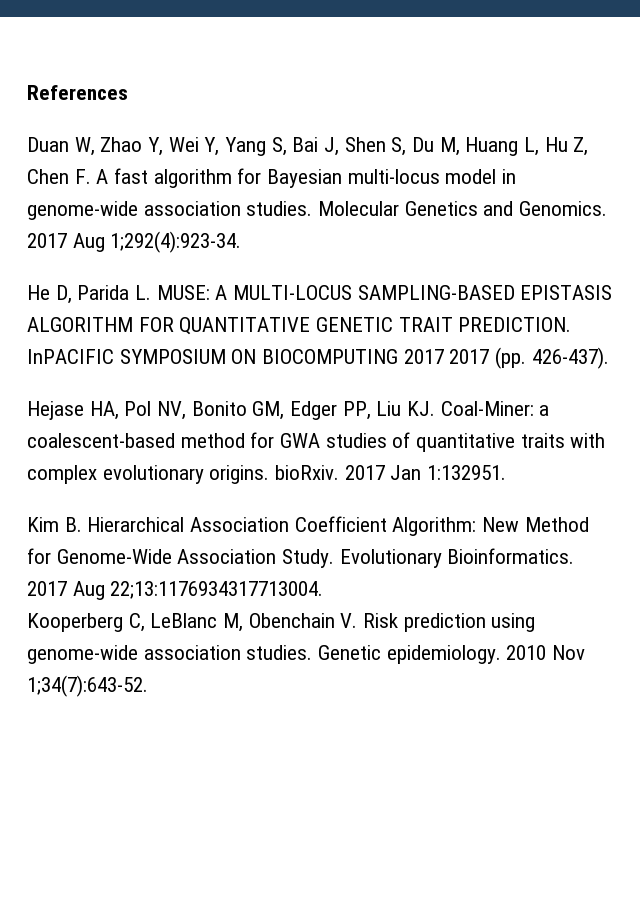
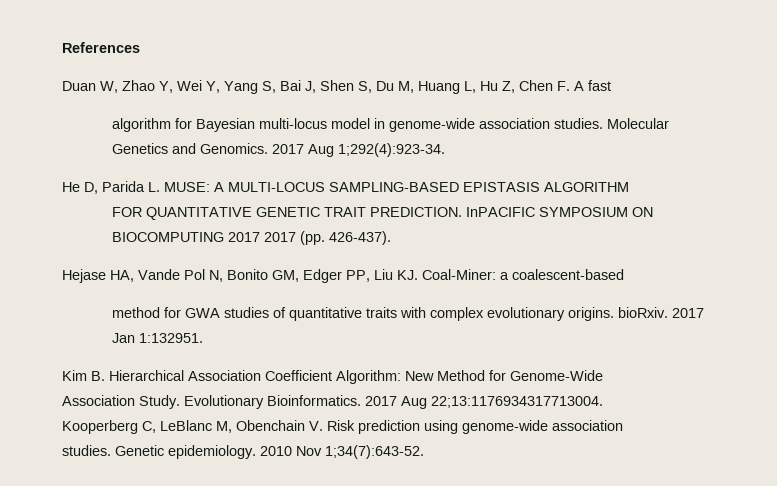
- Duan W, Zhao Y, Wei Y, Yang S, Bai J, Shen S, Du M, Huang L, Hu Z, Chen F. A fast algorithm for Bayesian multi-locus model in genome-wide association studies.
+ Duan W, Zhao Y, Wei Y, Yang S, Bai J, Shen S, Du M, Huang L, Hu Z, Chen F. A fast
+ algorithm for Bayesian multi-locus model in genome-wide association studies.
- He D, Parida L. MUSE: A MULTI-LOCUS SAMPLING-BASED EPISTASIS ALGORITHM FOR QUANTITATIVE GENETIC TRAIT PREDICTION.
+ He D, Parida L. MUSE: A MULTI-LOCUS SAMPLING-BASED EPISTASIS ALGORITHM
+ FOR QUANTITATIVE GENETIC TRAIT PREDICTION.
- Hejase HA, Pol NV, Bonito GM, Edger PP, Liu KJ. Coal-Miner: a coalescent-based method for GWA studies of quantitative traits with complex evolutionary origins. bioRxiv.
+ Hejase HA, Vande Pol N, Bonito GM, Edger PP, Liu KJ. Coal-Miner: a coalescent-based
+ method for GWA studies of quantitative traits with complex evolutionary origins. bioRxiv.
- Kim B. Hierarchical Association Coefficient Algorithm: New Method for Genome-Wide Association Study.
+ Kim B. Hierarchical Association Coefficient Algorithm: New Method for Genome-Wide
+ Association Study.
- Kooperberg C, LeBlanc M, Obenchain V. Risk prediction using genome‐wide association studies.
+ Kooperberg C, LeBlanc M, Obenchain V. Risk prediction using genome‐wide association
+ studies.

